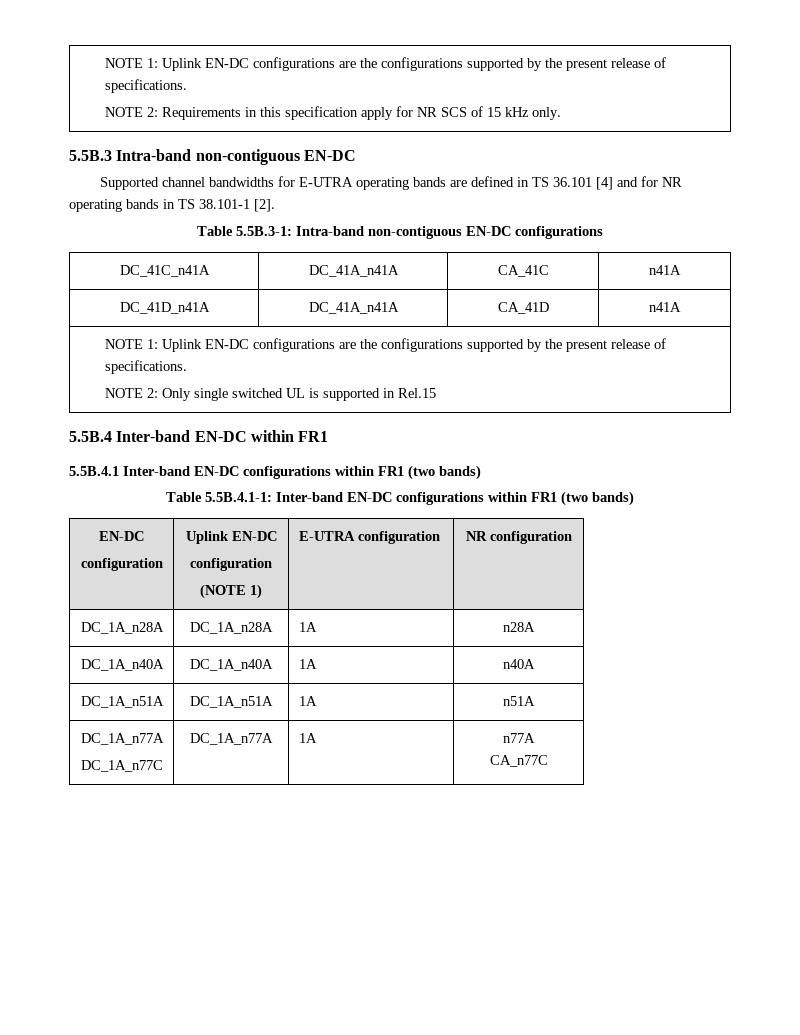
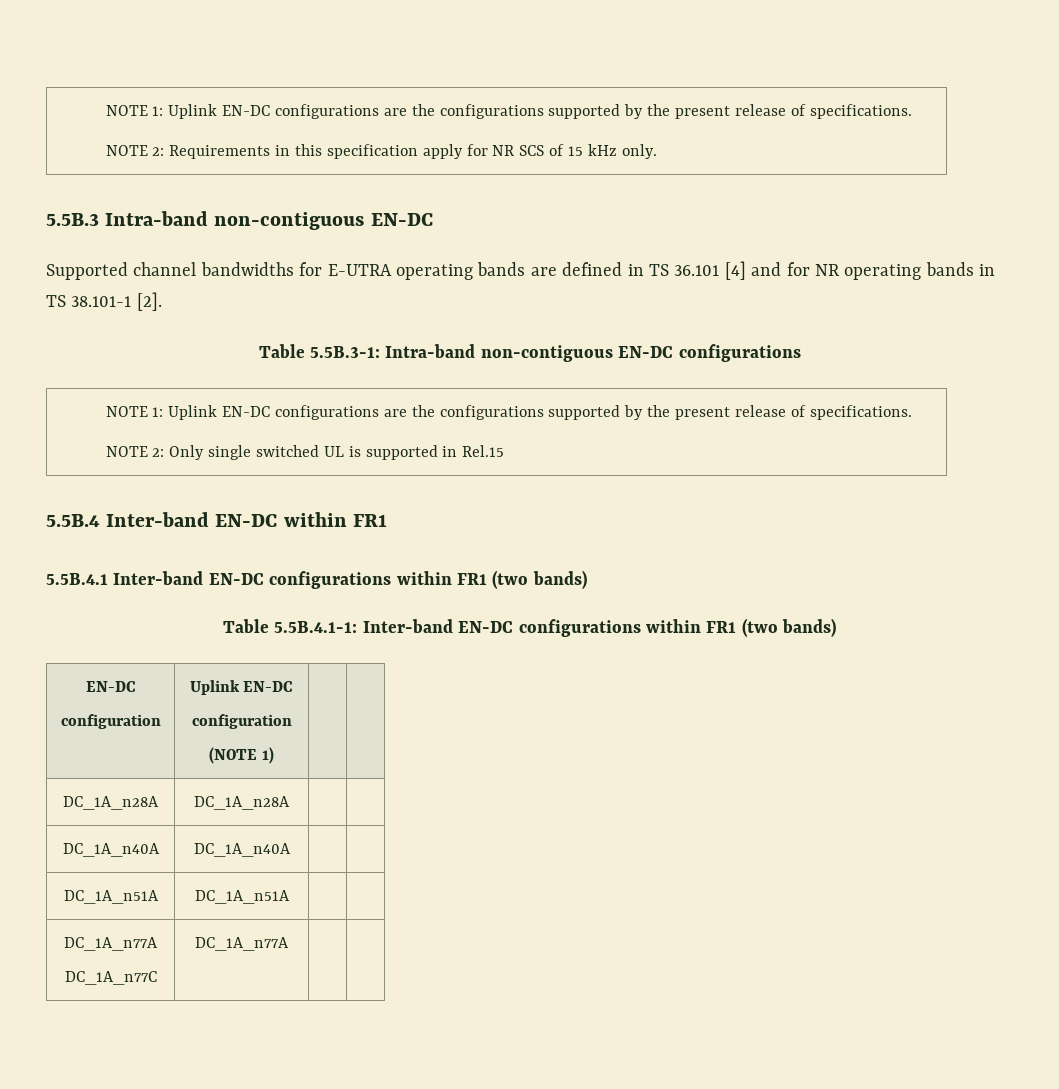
- DC_41C_n41A | DC_41A_n41A | CA_41C | n41A
- DC_41D_n41A | DC_41A_n41A | CA_41D | n41A
  Table 5.5B.4.1-1: Inter-band EN-DC configurations within FR1 (two bands)
  EN-DC
  configuration | Uplink EN-DC
  configuration
- (NOTE 1) | E-UTRA configuration | NR configuration
+ (NOTE 1) | |
- DC_1A_n28A | DC_1A_n28A | 1A | n28A
+ DC_1A_n28A | DC_1A_n28A | |
- DC_1A_n40A | DC_1A_n40A | 1A | n40A
+ DC_1A_n40A | DC_1A_n40A | |
- DC_1A_n51A | DC_1A_n51A | 1A | n51A
+ DC_1A_n51A | DC_1A_n51A | |
  DC_1A_n77A
- DC_1A_n77C | DC_1A_n77A | 1A | n77A
- CA_n77C
+ DC_1A_n77C | DC_1A_n77A | |

